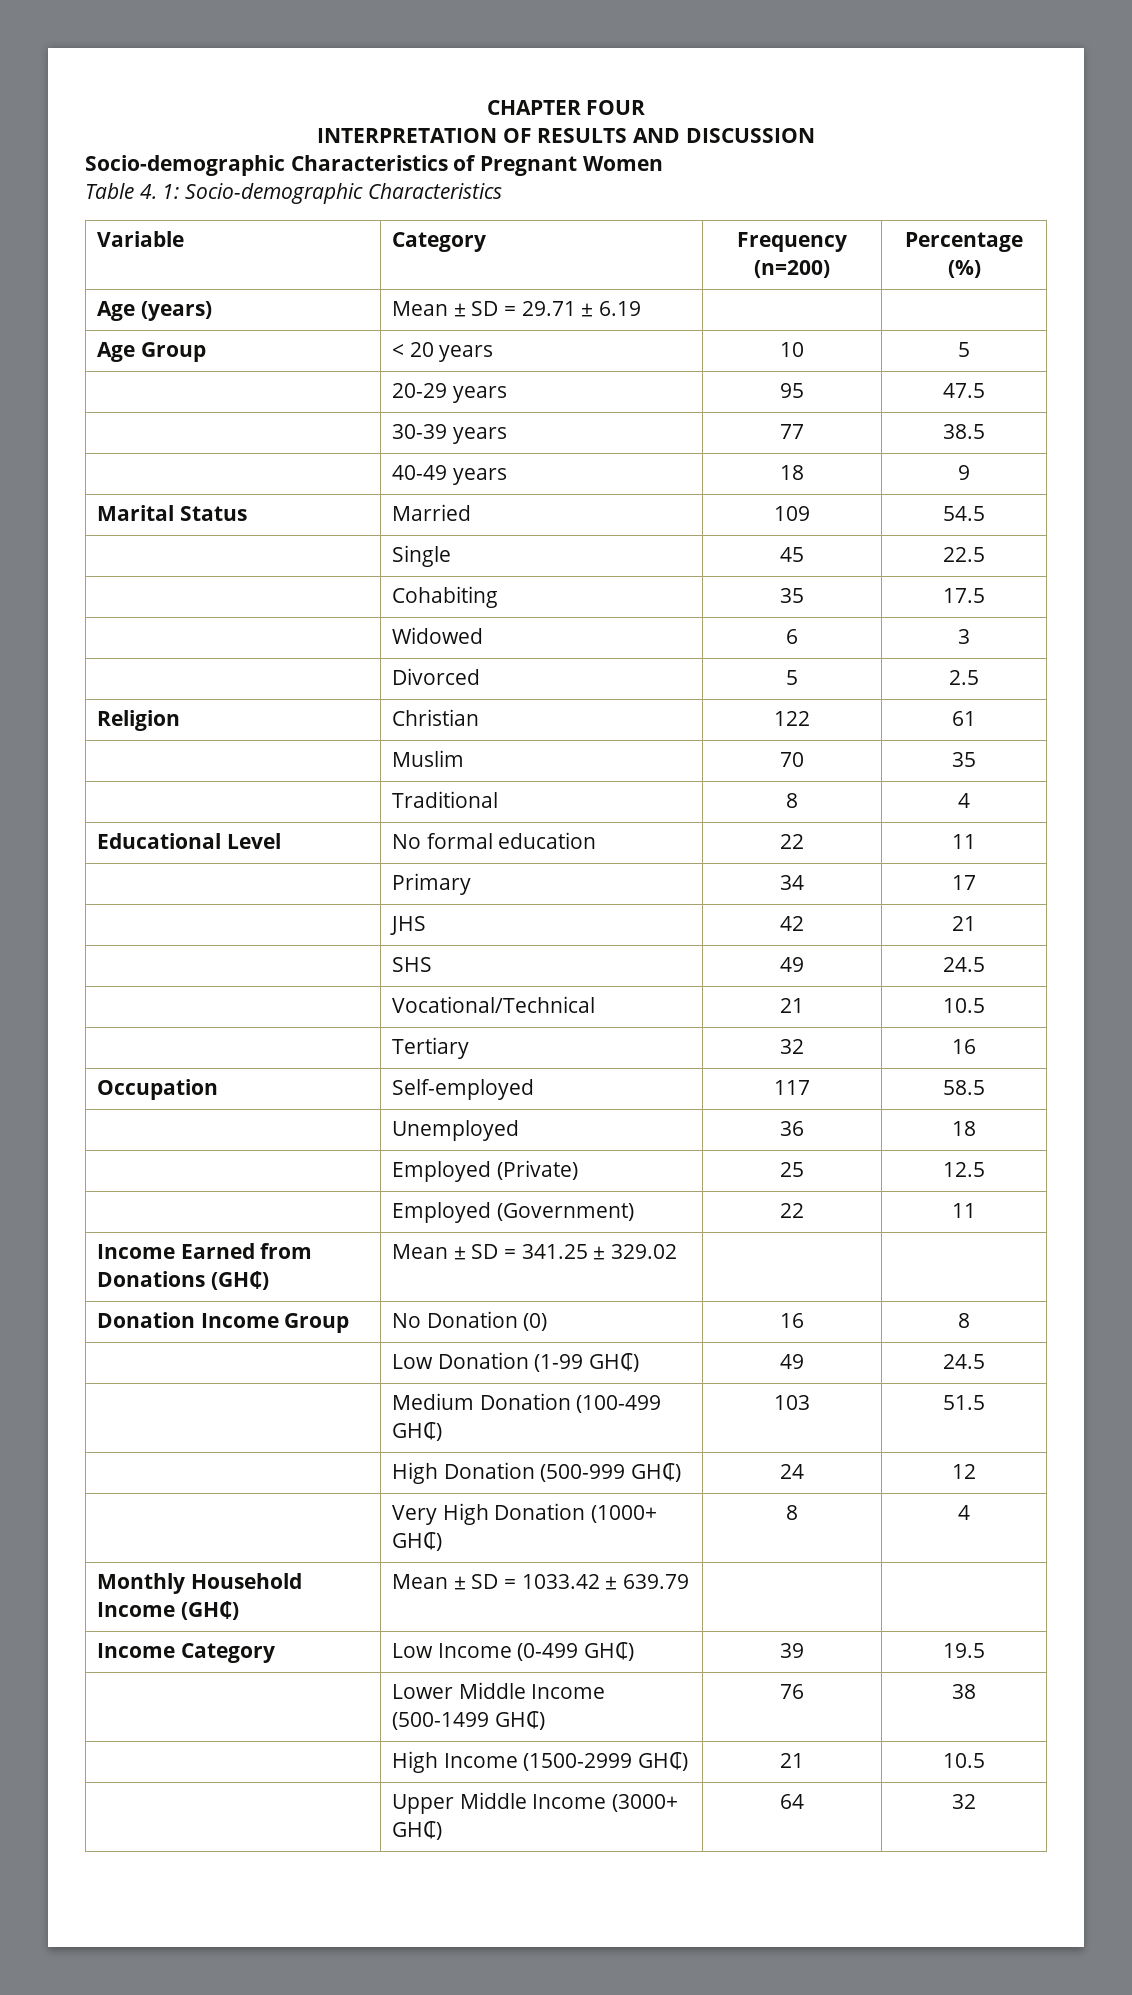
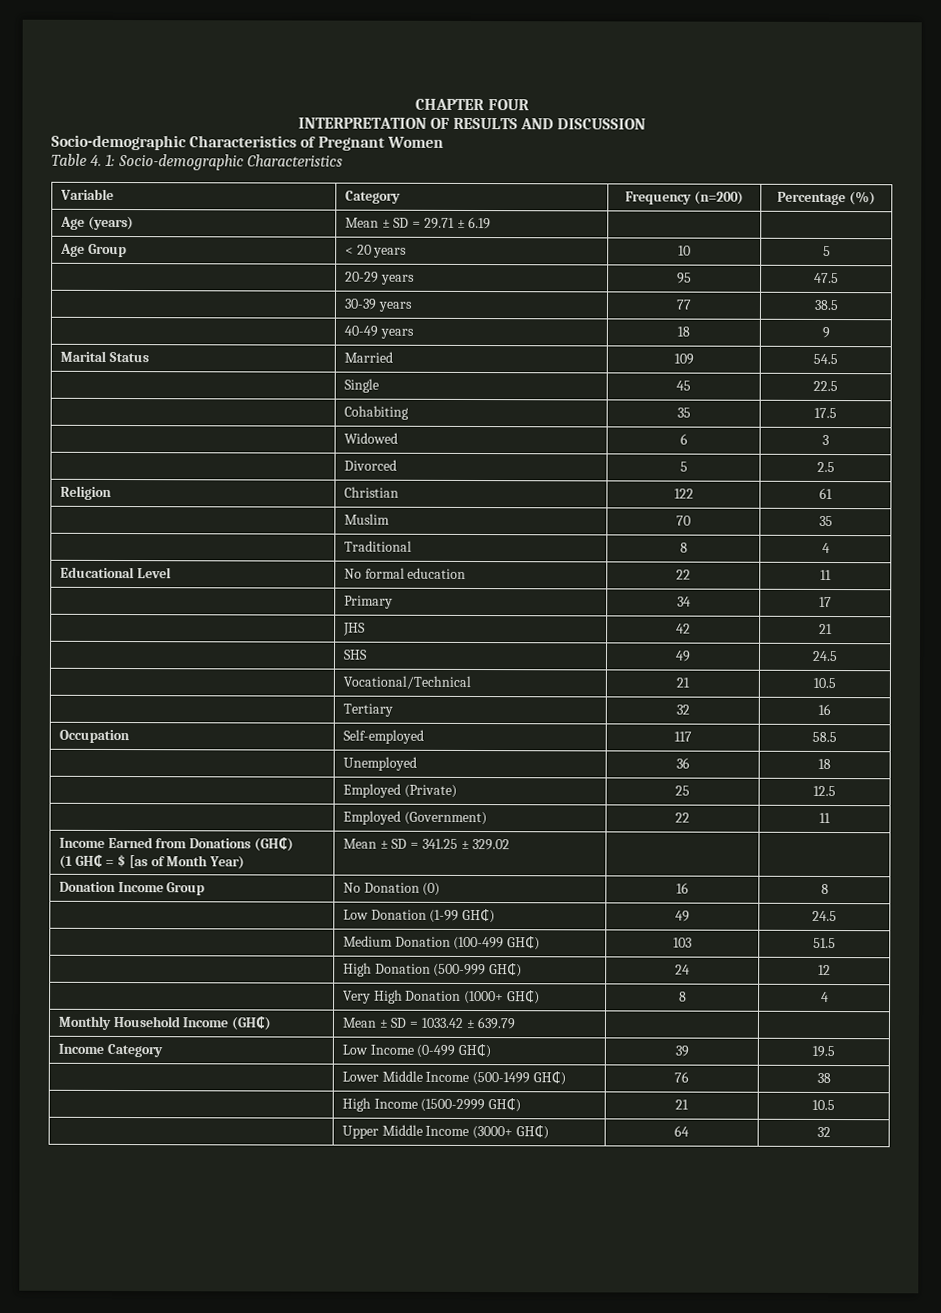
- Income Earned from Donations (GH₵) | Mean ± SD = 341.25 ± 329.02 | |
+ Income Earned from Donations (GH₵)
+ (1 GH₵ = $ [as of Month Year) | Mean ± SD = 341.25 ± 329.02 | |

